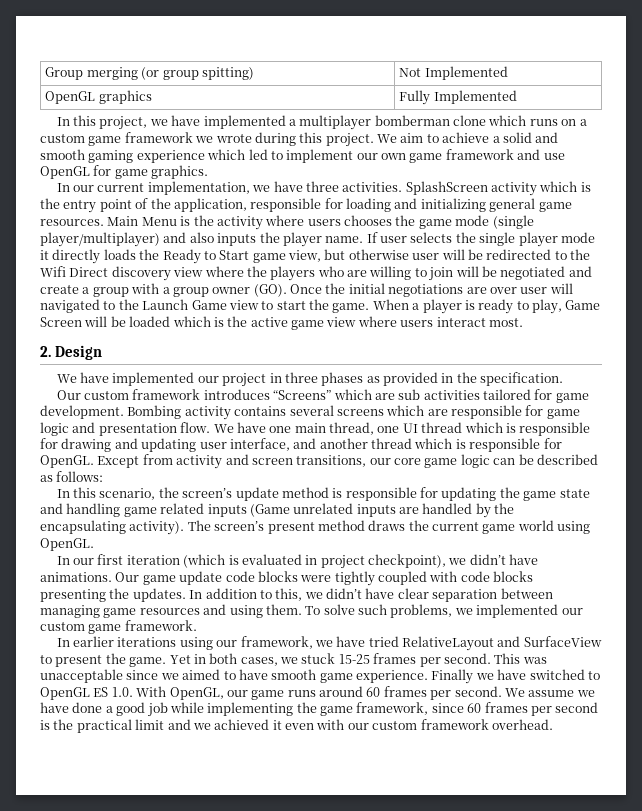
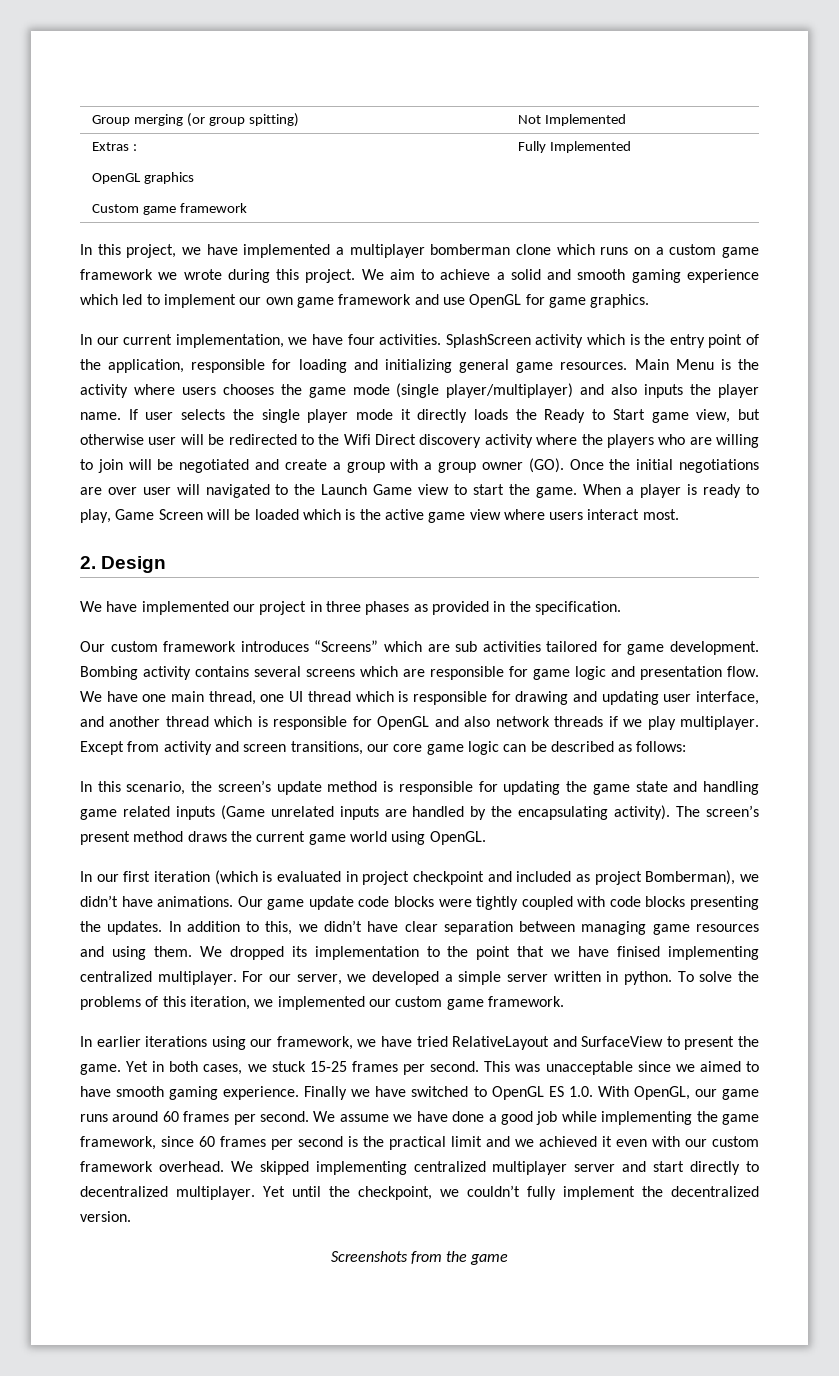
- OpenGL graphics | Fully Implemented
+ Extras :
+ OpenGL graphics
+ Custom game framework | Fully Implemented
- In our current implementation, we have three activities.
+ In our current implementation, we have four activities.
- If user selects the single player mode it directly loads the Ready to Start game view, but otherwise user will be redirected to the Wifi Direct discovery view where the players who are willing to join will be negotiated and create a group with a group owner (GO). Once the initial negotiations are over user will navigated to the Launch Game view to start the game.
+ If user selects the single player mode it directly loads the Ready to Start game view, but otherwise user will be redirected to the Wifi Direct discovery activity where the players who are willing to join will be negotiated and create a group with a group owner (GO). Once the initial negotiations are over user will navigated to the Launch Game view to start the game.
- We have one main thread, one UI thread which is responsible for drawing and updating user interface, and another thread which is responsible for OpenGL.
+ We have one main thread, one UI thread which is responsible for drawing and updating user interface, and another thread which is responsible for OpenGL and also network threads if we play multiplayer.
- In our first iteration (which is evaluated in project checkpoint), we didn’t have animations.
+ In our first iteration (which is evaluated in project checkpoint and included as project Bomberman), we didn’t have animations.
- To solve such problems, we implemented our custom game framework.
+ We dropped its implementation to the point that we have finised implementing centralized multiplayer. For our server, we developed a simple server written in python. To solve the problems of this iteration, we implemented our custom game framework.
- This was unacceptable since we aimed to have smooth game experience.
+ This was unacceptable since we aimed to have smooth gaming experience.
+ We skipped implementing centralized multiplayer server and start directly to decentralized multiplayer. Yet until the checkpoint, we couldn’t fully implement the decentralized version.
+ Screenshots from the game

